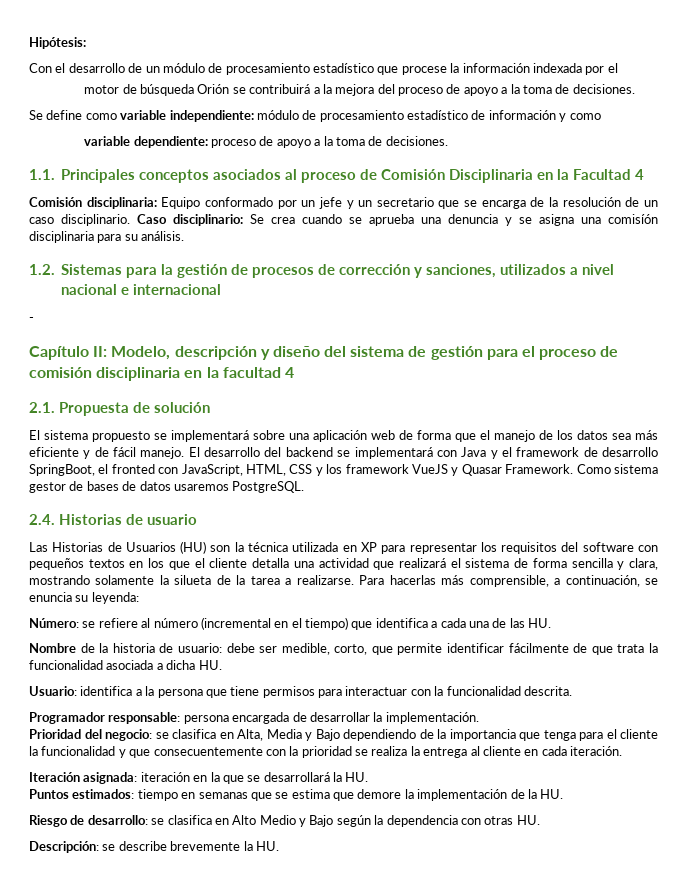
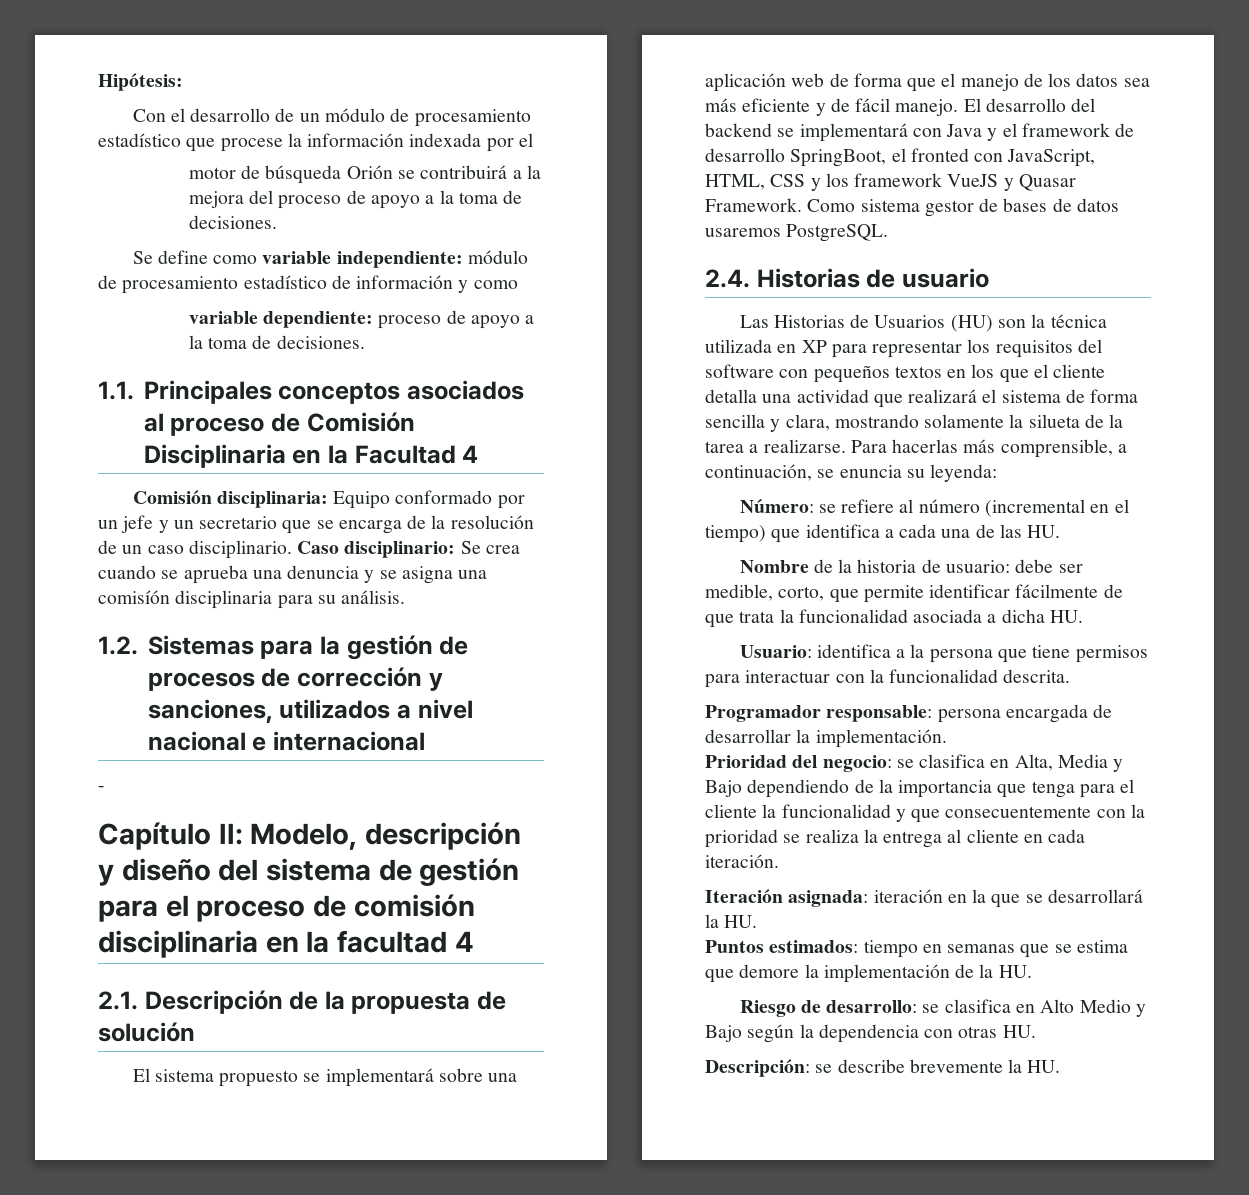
- 2.1. Propuesta de solución
+ 2.1. Descripción de la propuesta de solución

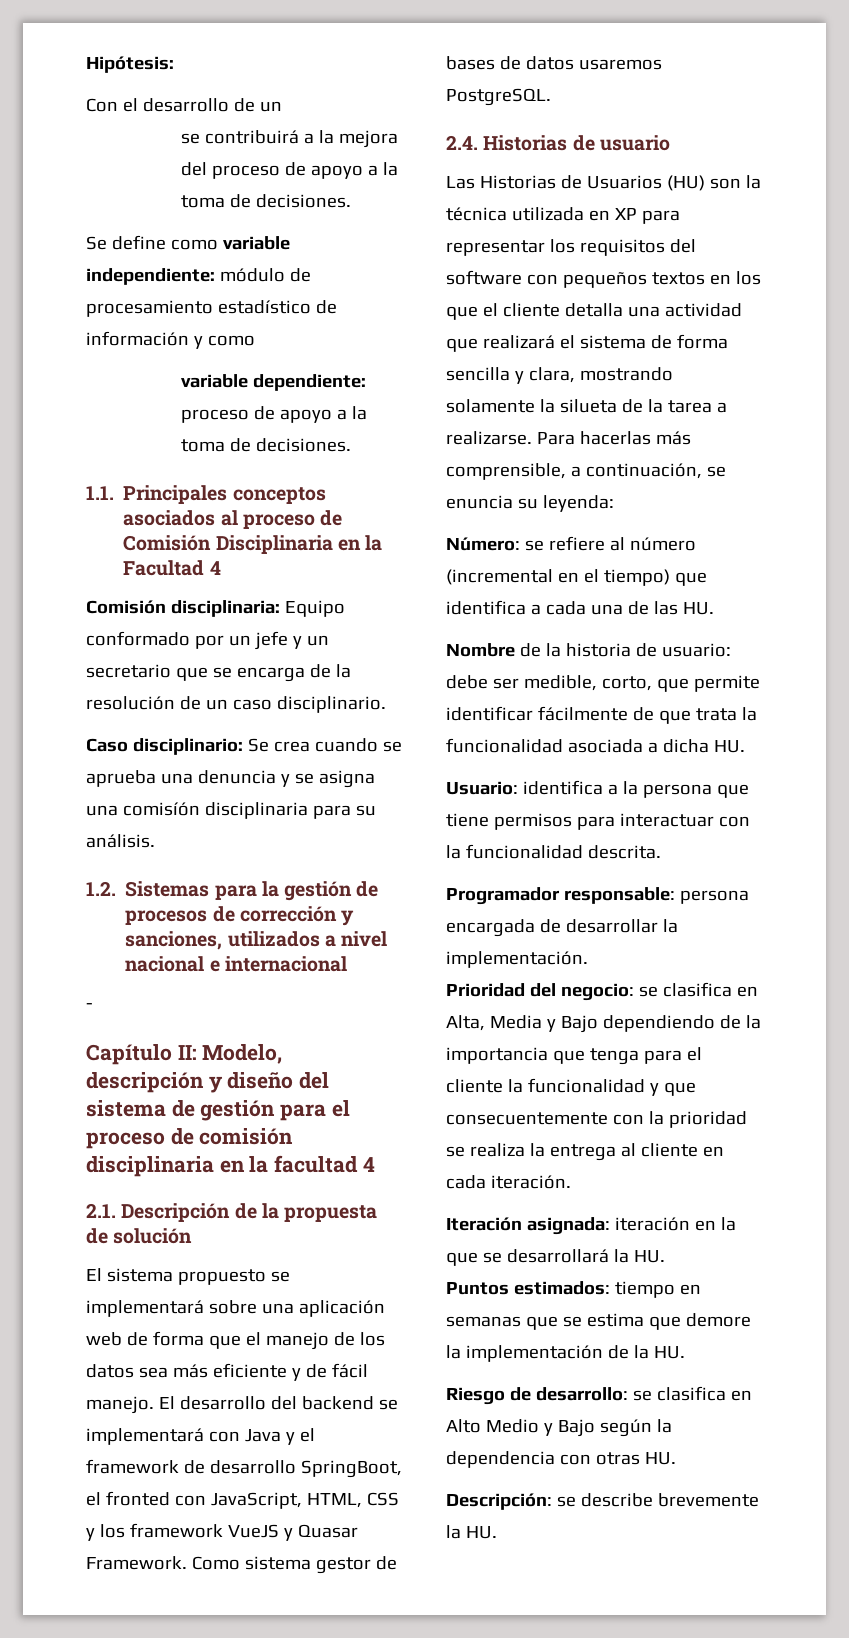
- Con el desarrollo de un módulo de procesamiento estadístico que procese la información indexada por el
- motor de búsqueda Orión se contribuirá a la mejora del proceso de apoyo a la toma de decisiones.
+ Con el desarrollo de un
+ se contribuirá a la mejora del proceso de apoyo a la toma de decisiones.
- Comisión disciplinaria: Equipo conformado por un jefe y un secretario que se encarga de la resolución de un caso disciplinario. Caso disciplinario: Se crea cuando se aprueba una denuncia y se asigna una comisíón disciplinaria para su análisis.
+ Comisión disciplinaria: Equipo conformado por un jefe y un secretario que se encarga de la resolución de un caso disciplinario.
+ Caso disciplinario: Se crea cuando se aprueba una denuncia y se asigna una comisíón disciplinaria para su análisis.

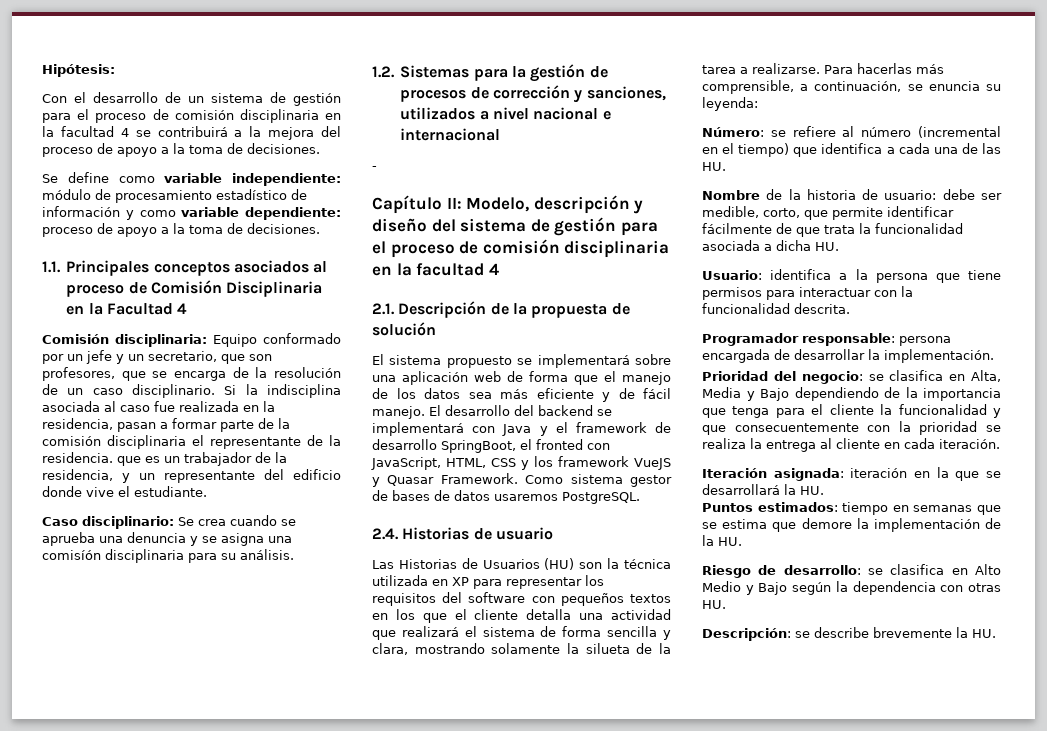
- Con el desarrollo de un
- se contribuirá a la mejora del proceso de apoyo a la toma de decisiones.
+ Con el desarrollo de un sistema de gestión para el proceso de comisión disciplinaria en la facultad 4 se contribuirá a la mejora del proceso de apoyo a la toma de decisiones.
- Se define como variable independiente: módulo de procesamiento estadístico de información y como
- variable dependiente: proceso de apoyo a la toma de decisiones.
+ Se define como variable independiente: módulo de procesamiento estadístico de información y como variable dependiente: proceso de apoyo a la toma de decisiones.
- Comisión disciplinaria: Equipo conformado por un jefe y un secretario que se encarga de la resolución de un caso disciplinario.
+ Comisión disciplinaria: Equipo conformado por un jefe y un secretario, que son profesores, que se encarga de la resolución de un caso disciplinario. Si la indisciplina asociada al caso fue realizada en la residencia, pasan a formar parte de la comisión disciplinaria el representante de la residencia. que es un trabajador de la residencia, y un representante del edificio donde vive el estudiante.

